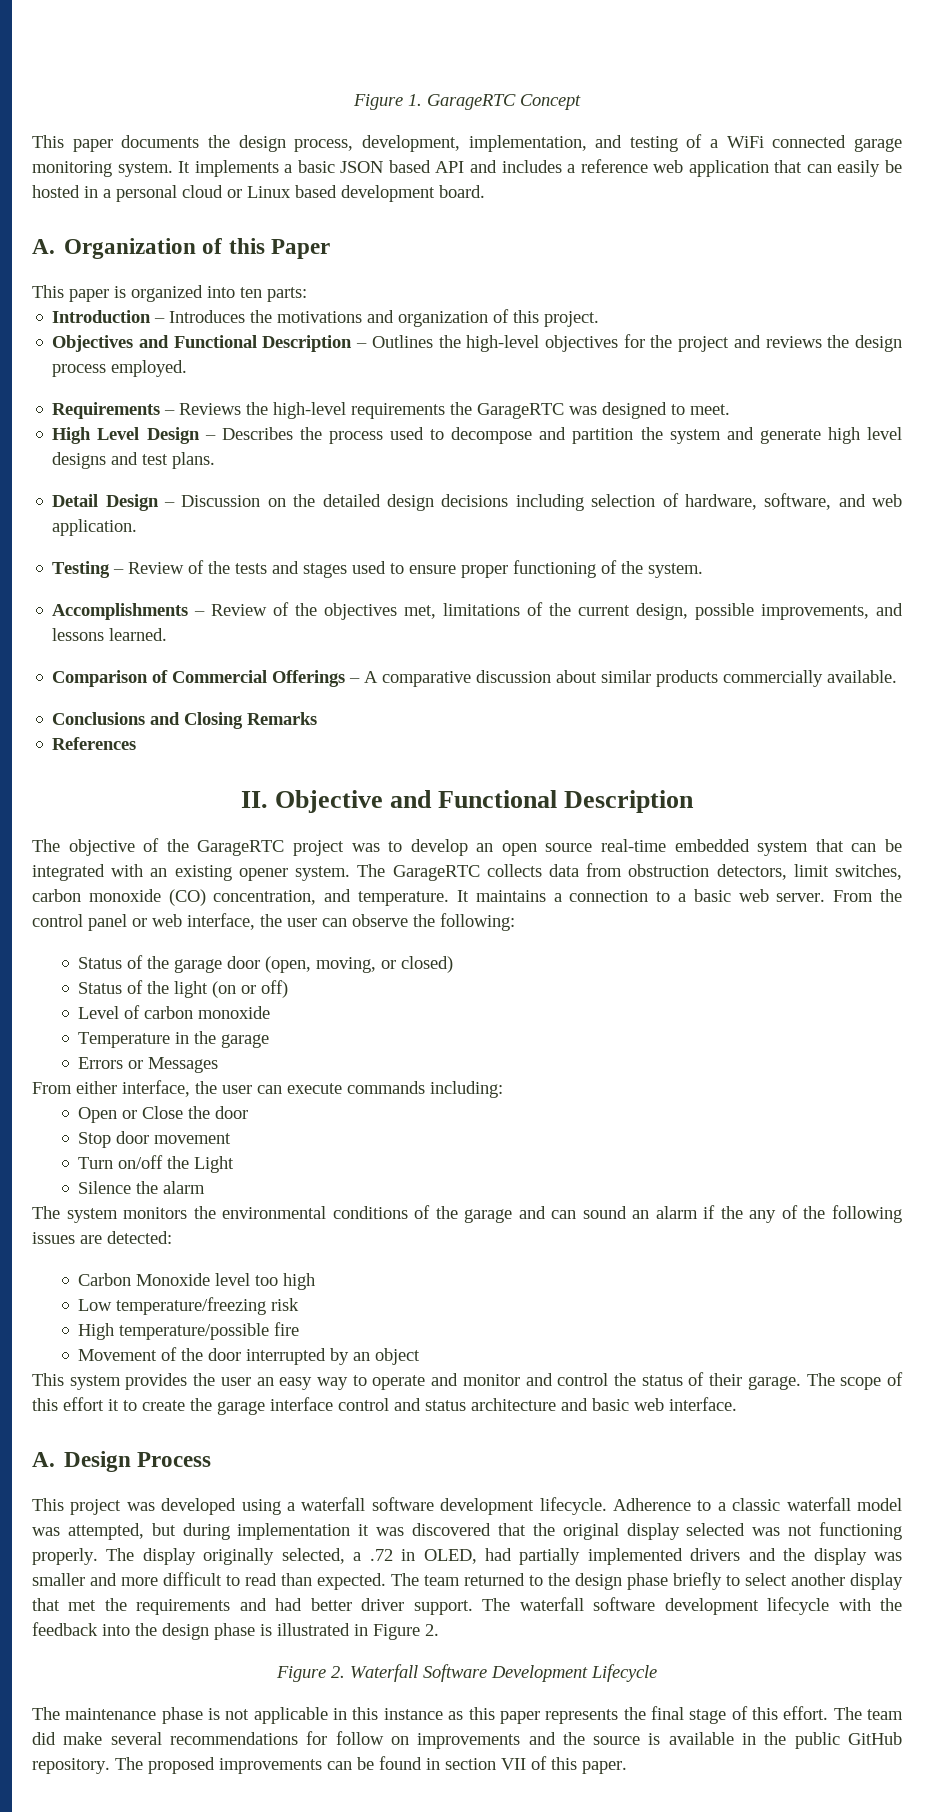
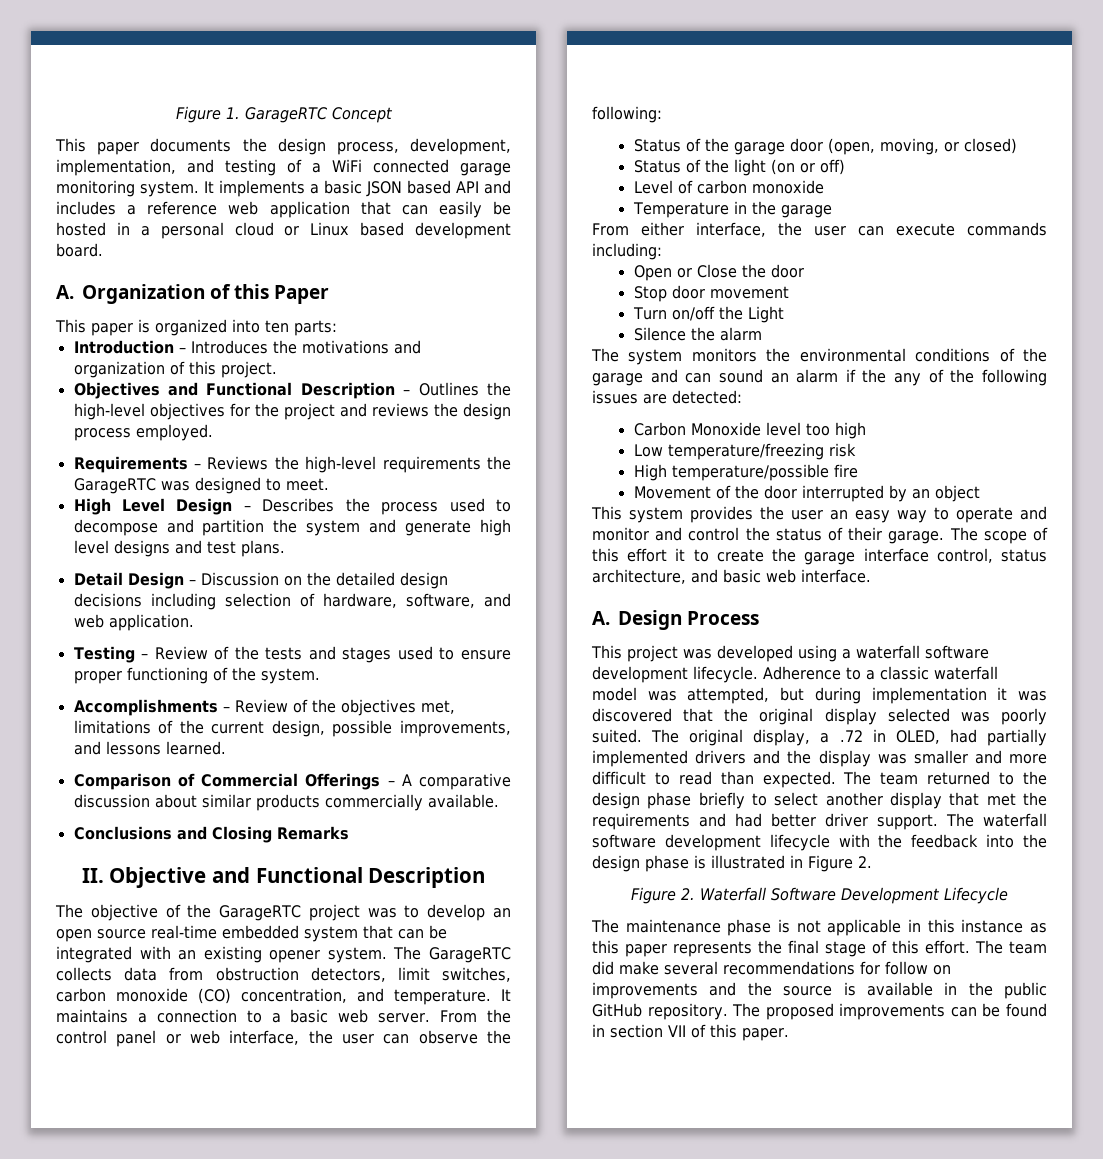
- References
- Errors or Messages
- The scope of this effort it to create the garage interface control and status architecture and basic web interface.
+ The scope of this effort it to create the garage interface control, status architecture, and basic web interface.
- Adherence to a classic waterfall model was attempted, but during implementation it was discovered that the original display selected was not functioning properly. The display originally selected, a .72 in OLED, had partially implemented drivers and the display was smaller and more difficult to read than expected.
+ Adherence to a classic waterfall model was attempted, but during implementation it was discovered that the original display selected was poorly suited. The original display, a .72 in OLED, had partially implemented drivers and the display was smaller and more difficult to read than expected.

